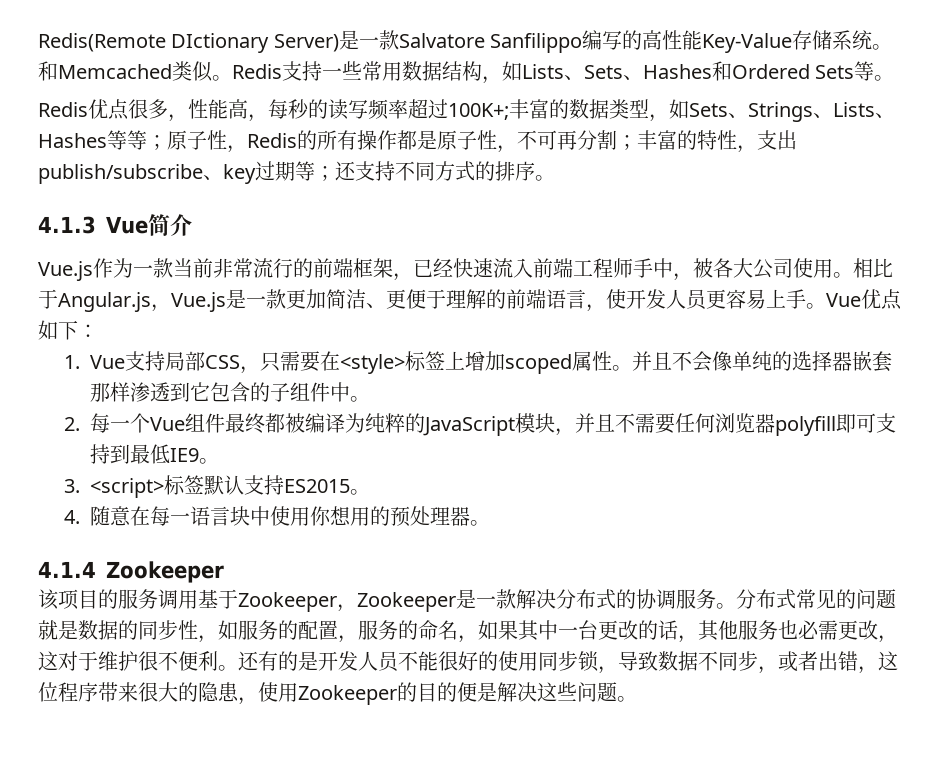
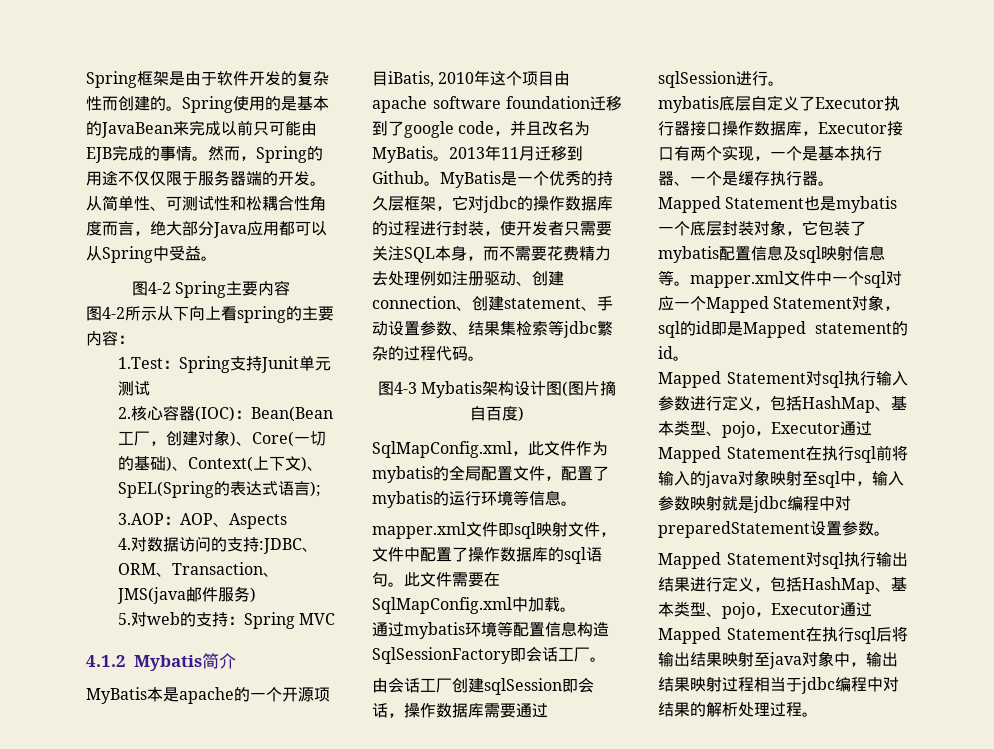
- Redis(Remote DIctionary Server)是一款Salvatore Sanfilippo编写的高性能Key-Value存储系统。和Memcached类似。Redis支持一些常用数据结构，如Lists、Sets、Hashes和Ordered Sets等。
- Redis优点很多，性能高，每秒的读写频率超过100K+;丰富的数据类型，如Sets、Strings、Lists、Hashes等等；原子性，Redis的所有操作都是原子性，不可再分割；丰富的特性，支出publish/subscribe、key过期等；还支持不同方式的排序。
- 4.1.3 Vue简介
- Vue.js作为一款当前非常流行的前端框架，已经快速流入前端工程师手中，被各大公司使用。相比于Angular.js，Vue.js是一款更加简洁、更便于理解的前端语言，使开发人员更容易上手。Vue优点如下：
- 1. Vue支持局部CSS，只需要在<style>标签上增加scoped属性。并且不会像单纯的选择器嵌套那样渗透到它包含的子组件中。
- 2.每一个Vue组件最终都被编译为纯粹的JavaScript模块，并且不需要任何浏览器polyfill即可支持到最低IE9。
- 3. <script>标签默认支持ES2015。
- 4.随意在每一语言块中使用你想用的预处理器。
- 4.1.4 Zookeeper
- 该项目的服务调用基于Zookeeper，Zookeeper是一款解决分布式的协调服务。分布式常见的问题就是数据的同步性，如服务的配置，服务的命名，如果其中一台更改的话，其他服务也必需更改，这对于维护很不便利。还有的是开发人员不能很好的使用同步锁，导致数据不同步，或者出错，这位程序带来很大的隐患，使用Zookeeper的目的便是解决这些问题。
+ Spring框架是由于软件开发的复杂性而创建的。Spring使用的是基本的JavaBean来完成以前只可能由EJB完成的事情。然而，Spring的用途不仅仅限于服务器端的开发。从简单性、可测试性和松耦合性角度而言，绝大部分Java应用都可以从Spring中受益。
+ 图4-2 Spring主要内容
+ 图4-2所示从下向上看spring的主要内容：
+ 1.Test：Spring支持Junit单元测试
+ 2.核心容器(IOC)：Bean(Bean工厂，创建对象)、Core(一切的基础)、Context(上下文)、SpEL(Spring的表达式语言);
+ 3.AOP：AOP、Aspects
+ 4.对数据访问的支持:JDBC、ORM、Transaction、JMS(java邮件服务)
+ 5.对web的支持：Spring MVC
+ 4.1.2 Mybatis简介
+ MyBatis本是apache的一个开源项目iBatis, 2010年这个项目由apache software foundation迁移到了google code，并且改名为MyBatis。2013年11月迁移到Github。MyBatis是一个优秀的持久层框架，它对jdbc的操作数据库的过程进行封装，使开发者只需要关注SQL本身，而不需要花费精力去处理例如注册驱动、创建connection、创建statement、手动设置参数、结果集检索等jdbc繁杂的过程代码。
+ 图4-3 Mybatis架构设计图(图片摘自百度)
+ SqlMapConfig.xml，此文件作为mybatis的全局配置文件，配置了mybatis的运行环境等信息。
+ mapper.xml文件即sql映射文件，文件中配置了操作数据库的sql语句。此文件需要在SqlMapConfig.xml中加载。
+ 通过mybatis环境等配置信息构造SqlSessionFactory即会话工厂。
+ 由会话工厂创建sqlSession即会话，操作数据库需要通过sqlSession进行。
+ mybatis底层自定义了Executor执行器接口操作数据库，Executor接口有两个实现，一个是基本执行器、一个是缓存执行器。
+ Mapped Statement也是mybatis一个底层封装对象，它包装了mybatis配置信息及sql映射信息等。mapper.xml文件中一个sql对应一个Mapped Statement对象，sql的id即是Mapped statement的id。
+ Mapped Statement对sql执行输入参数进行定义，包括HashMap、基本类型、pojo，Executor通过Mapped Statement在执行sql前将输入的java对象映射至sql中，输入参数映射就是jdbc编程中对preparedStatement设置参数。
+ Mapped Statement对sql执行输出结果进行定义，包括HashMap、基本类型、pojo，Executor通过Mapped Statement在执行sql后将输出结果映射至java对象中，输出结果映射过程相当于jdbc编程中对结果的解析处理过程。

